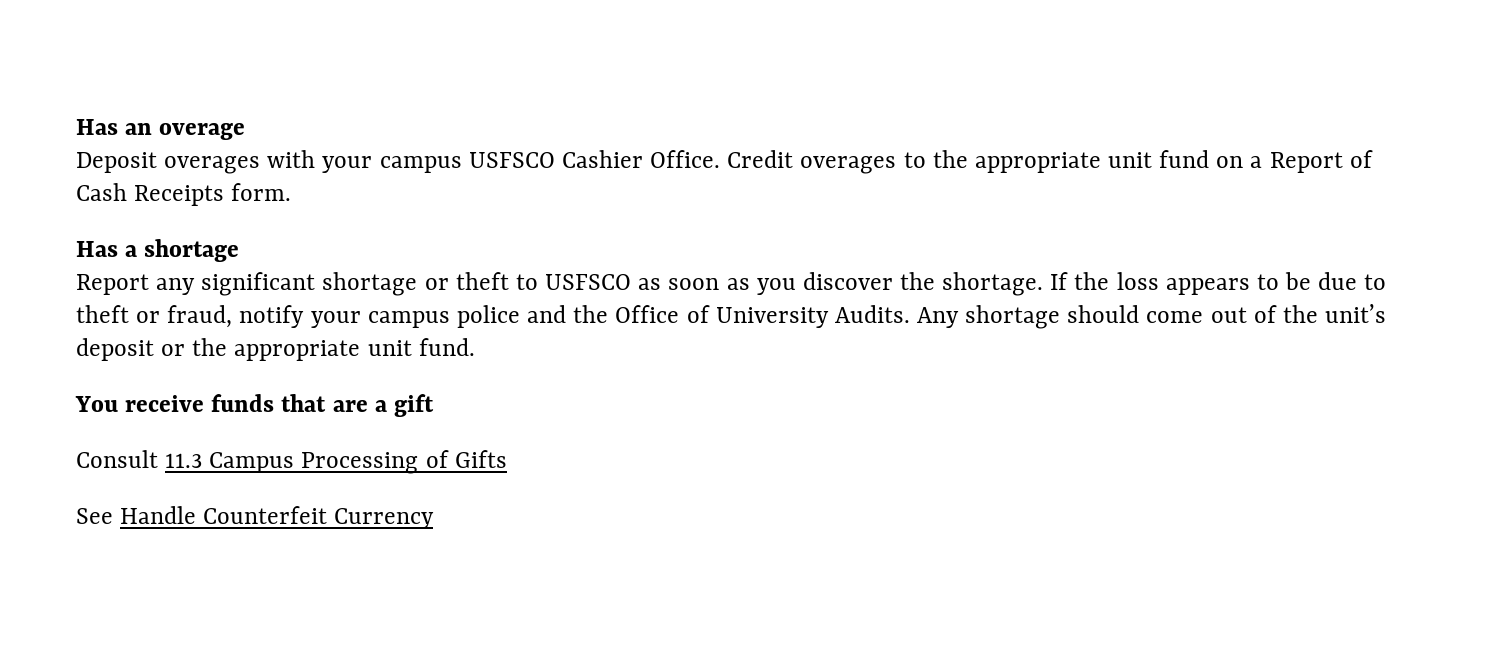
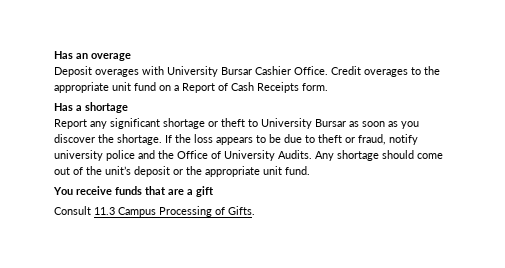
- Deposit overages with your campus USFSCO Cashier Office.
+ Deposit overages with University Bursar Cashier Office.
- Report any significant shortage or theft to USFSCO as soon as you discover the shortage.
+ Report any significant shortage or theft to University Bursar as soon as you discover the shortage.
- If the loss appears to be due to theft or fraud, notify your campus police and the Office of University Audits.
+ If the loss appears to be due to theft or fraud, notify university police and the Office of University Audits.
- Consult 11.3 Campus Processing of Gifts
- See Handle Counterfeit Currency
+ Consult 11.3 Campus Processing of Gifts.

